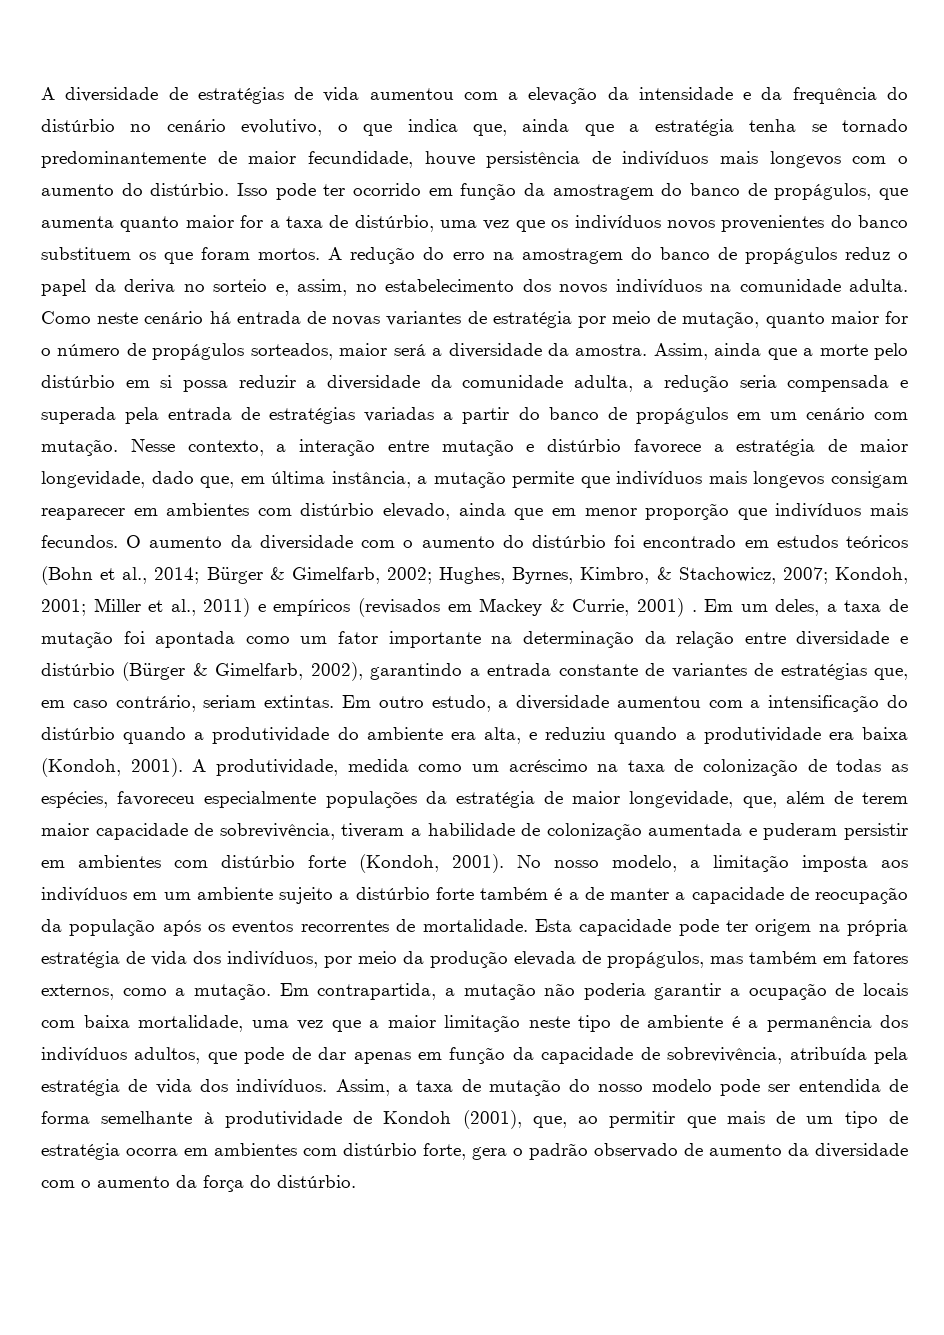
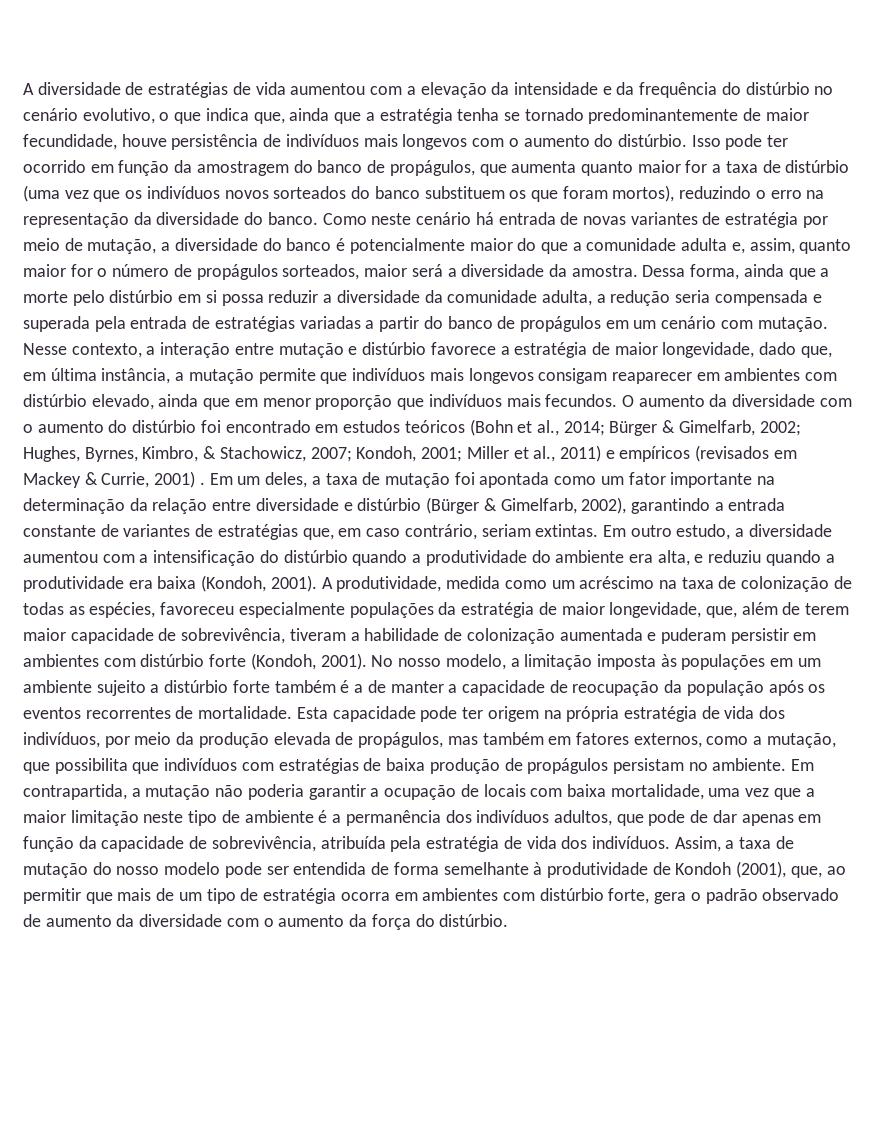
- Isso pode ter ocorrido em função da amostragem do banco de propágulos, que aumenta quanto maior for a taxa de distúrbio, uma vez que os indivíduos novos provenientes do banco substituem os que foram mortos. A redução do erro na amostragem do banco de propágulos reduz o papel da deriva no sorteio e, assim, no estabelecimento dos novos indivíduos na comunidade adulta.
+ Isso pode ter ocorrido em função da amostragem do banco de propágulos, que aumenta quanto maior for a taxa de distúrbio (uma vez que os indivíduos novos sorteados do banco substituem os que foram mortos), reduzindo o erro na representação da diversidade do banco.
- Como neste cenário há entrada de novas variantes de estratégia por meio de mutação, quanto maior for o número de propágulos sorteados, maior será a diversidade da amostra.
+ Como neste cenário há entrada de novas variantes de estratégia por meio de mutação, a diversidade do banco é potencialmente maior do que a comunidade adulta e, assim, quanto maior for o número de propágulos sorteados, maior será a diversidade da amostra.
- Assim, ainda que a morte pelo distúrbio em si possa reduzir a diversidade da comunidade adulta, a redução seria compensada e superada pela entrada de estratégias variadas a partir do banco de propágulos em um cenário com mutação.
+ Dessa forma, ainda que a morte pelo distúrbio em si possa reduzir a diversidade da comunidade adulta, a redução seria compensada e superada pela entrada de estratégias variadas a partir do banco de propágulos em um cenário com mutação.
- No nosso modelo, a limitação imposta aos indivíduos em um ambiente sujeito a distúrbio forte também é a de manter a capacidade de reocupação da população após os eventos recorrentes de mortalidade.
+ No nosso modelo, a limitação imposta às populações em um ambiente sujeito a distúrbio forte também é a de manter a capacidade de reocupação da população após os eventos recorrentes de mortalidade.
- Esta capacidade pode ter origem na própria estratégia de vida dos indivíduos, por meio da produção elevada de propágulos, mas também em fatores externos, como a mutação.
+ Esta capacidade pode ter origem na própria estratégia de vida dos indivíduos, por meio da produção elevada de propágulos, mas também em fatores externos, como a mutação, que possibilita que indivíduos com estratégias de baixa produção de propágulos persistam no ambiente.

